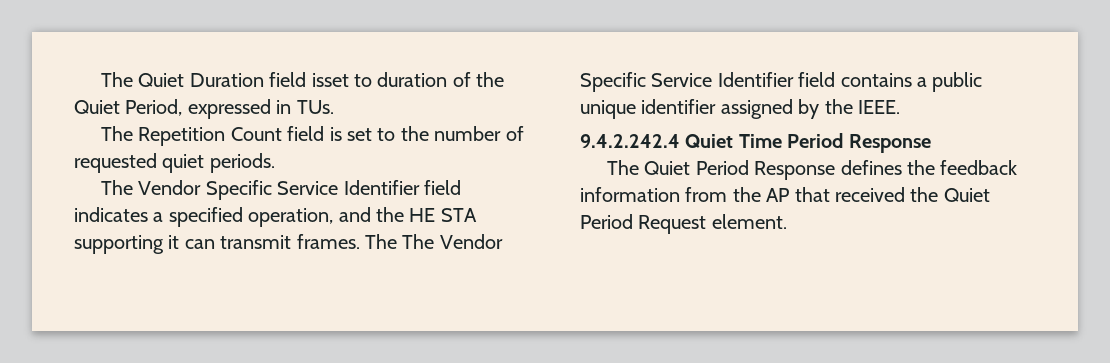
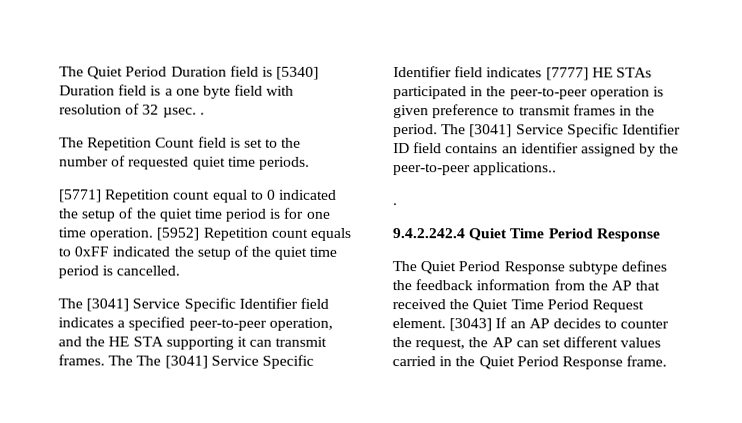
- The Quiet Duration field isset to duration of the Quiet Period, expressed in TUs.
+ The Quiet Period Duration field is [5340] Duration field is a one byte field with resolution of 32 µsec. .
- The Repetition Count field is set to the number of requested quiet periods.
+ The Repetition Count field is set to the number of requested quiet time periods.
- The Vendor Specific Service Identifier field indicates a specified operation, and the HE STA supporting it can transmit frames.
+ [5771] Repetition count equal to 0 indicated the setup of the quiet time period is for one time operation. [5952] Repetition count equals to 0xFF indicated the setup of the quiet time period is cancelled.
+ The [3041] Service Specific Identifier field indicates a specified peer-to-peer operation, and the HE STA supporting it can transmit frames.
- The The Vendor Specific Service Identifier field contains a public unique identifier assigned by the IEEE.
+ The The [3041] Service Specific Identifier field indicates [7777] HE STAs participated in the peer-to-peer operation is given preference to transmit frames in the period. The [3041] Service Specific Identifier ID field contains an identifier assigned by the peer-to-peer applications..
+ .
- The Quiet Period Response defines the feedback information from the AP that received the Quiet Period Request element.
+ The Quiet Period Response subtype defines the feedback information from the AP that received the Quiet Time Period Request element.
+ [3043] If an AP decides to counter the request, the AP can set different values carried in the Quiet Period Response frame.

